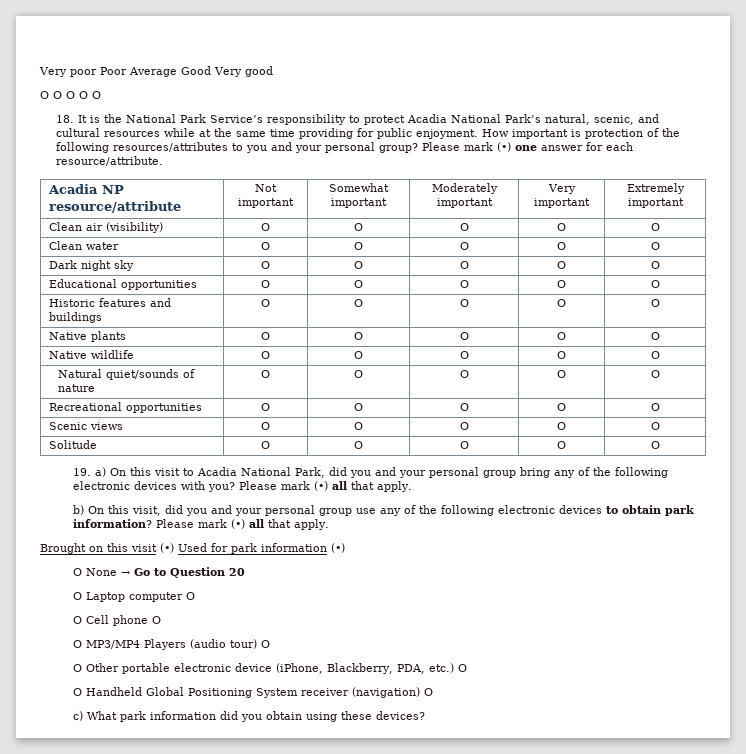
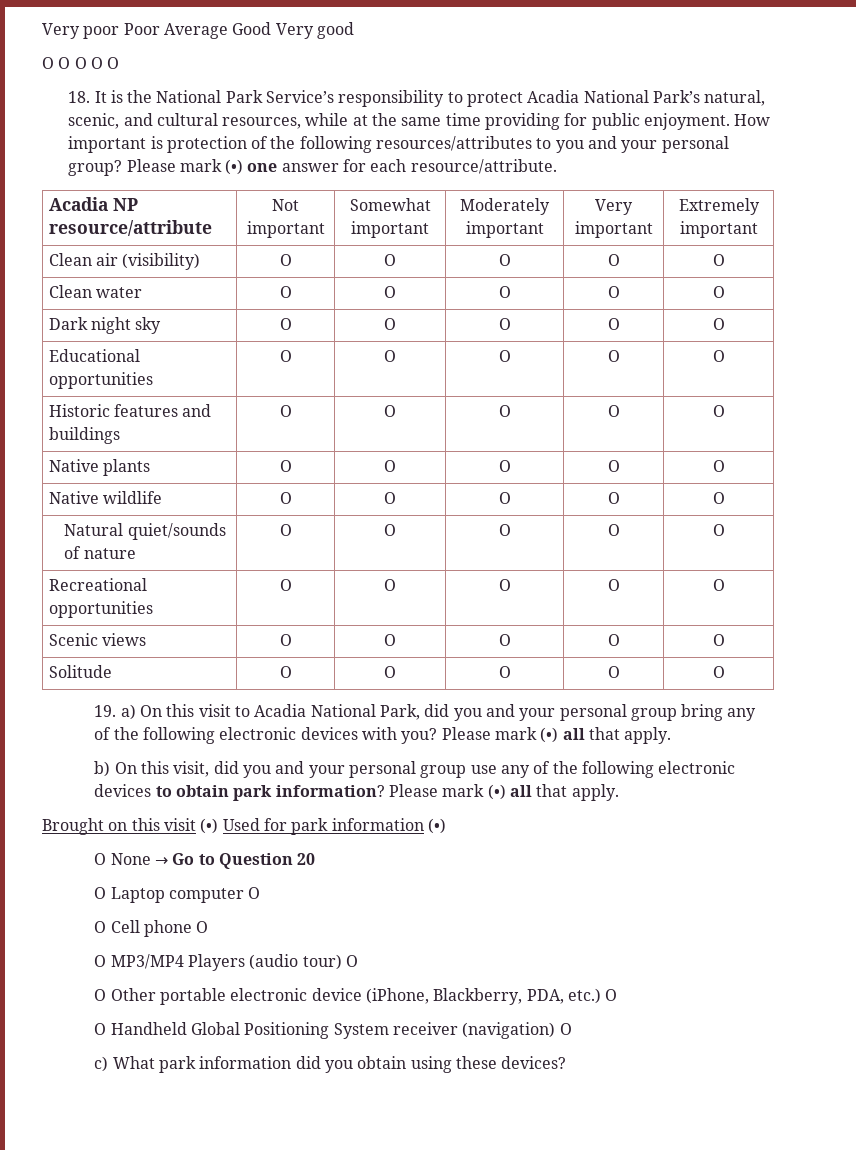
- 18. It is the National Park Service’s responsibility to protect Acadia National Park’s natural, scenic, and cultural resources while at the same time providing for public enjoyment.
+ 18. It is the National Park Service’s responsibility to protect Acadia National Park’s natural, scenic, and cultural resources, while at the same time providing for public enjoyment.

